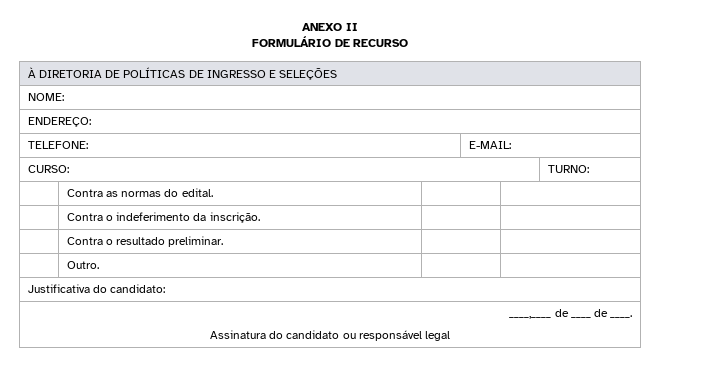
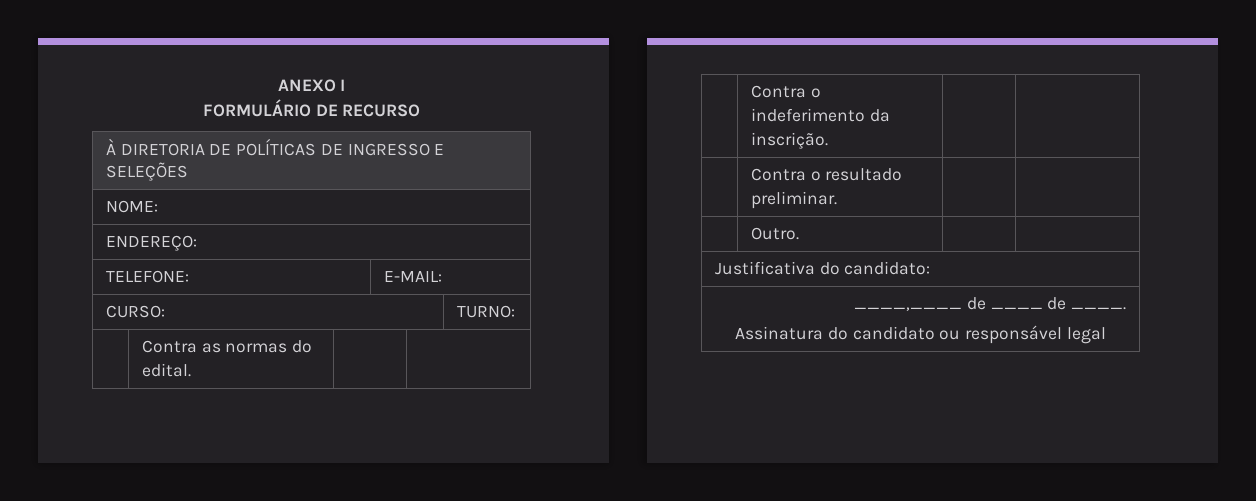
- ANEXO II
+ ANEXO I

